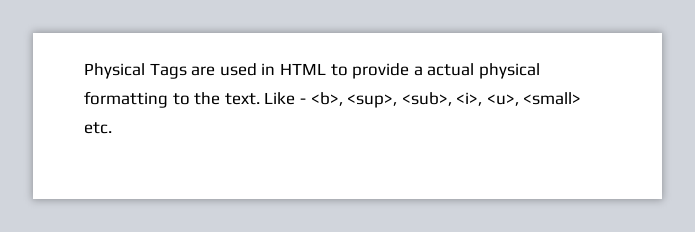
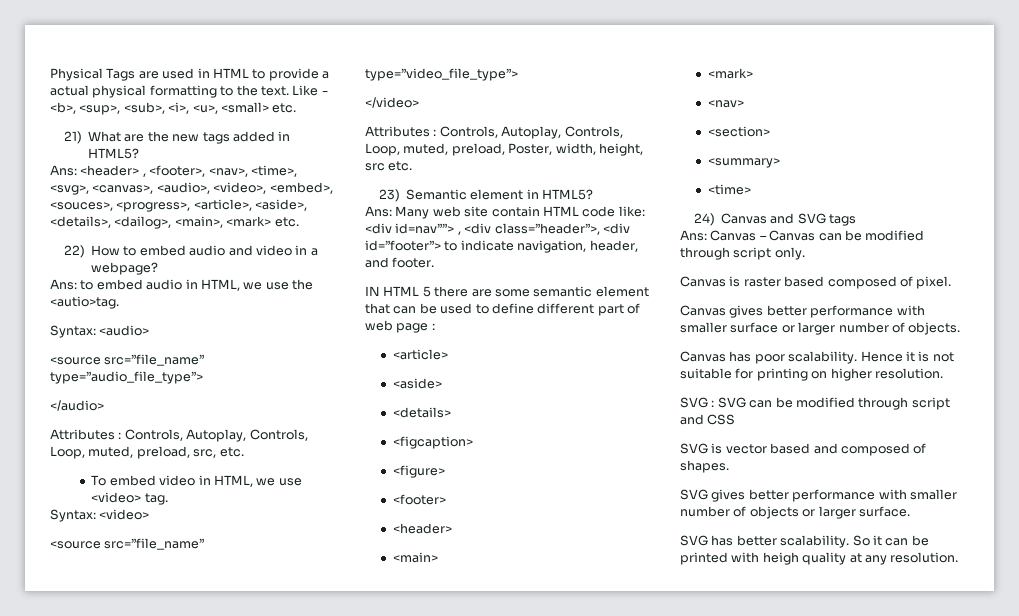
+ 21) What are the new tags added in HTML5?
+ Ans: <header> , <footer>, <nav>, <time>, <svg>, <canvas>, <audio>, <video>, <embed>, <souces>, <progress>, <article>, <aside>, <details>, <dailog>, <main>, <mark> etc.
+ 22) How to embed audio and video in a webpage?
+ Ans: to embed audio in HTML, we use the <autio>tag.
+ Syntax: <audio>
+ <source src=”file_name” type=”audio_file_type”>
+ </audio>
+ Attributes : Controls, Autoplay, Controls, Loop, muted, preload, src, etc.
+ To embed video in HTML, we use <video> tag.
+ Syntax: <video>
+ <source src=”file_name” type=”video_file_type”>
+ </video>
+ Attributes : Controls, Autoplay, Controls, Loop, muted, preload, Poster, width, height, src etc.
+ 23) Semantic element in HTML5?
+ Ans: Many web site contain HTML code like: <div id=nav””> , <div class=”header”>, <div id=”footer”> to indicate navigation, header, and footer.
+ IN HTML 5 there are some semantic element that can be used to define different part of web page :
+ <article>
+ <aside>
+ <details>
+ <figcaption>
+ <figure>
+ <footer>
+ <header>
+ <main>
+ <mark>
+ <nav>
+ <section>
+ <summary>
+ <time>
+ 24) Canvas and SVG tags
+ Ans: Canvas – Canvas can be modified through script only.
+ Canvas is raster based composed of pixel.
+ Canvas gives better performance with smaller surface or larger number of objects.
+ Canvas has poor scalability. Hence it is not suitable for printing on higher resolution.
+ SVG : SVG can be modified through script and CSS
+ SVG is vector based and composed of shapes.
+ SVG gives better performance with smaller number of objects or larger surface.
+ SVG has better scalability. So it can be printed with heigh quality at any resolution.

